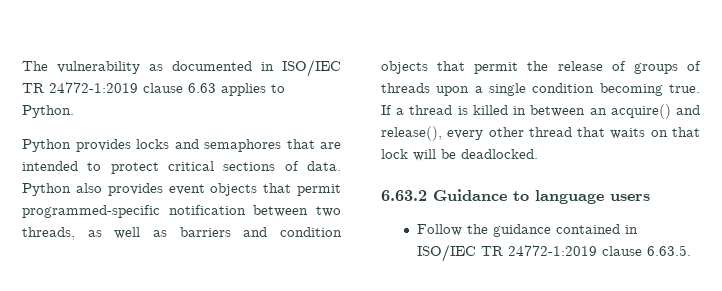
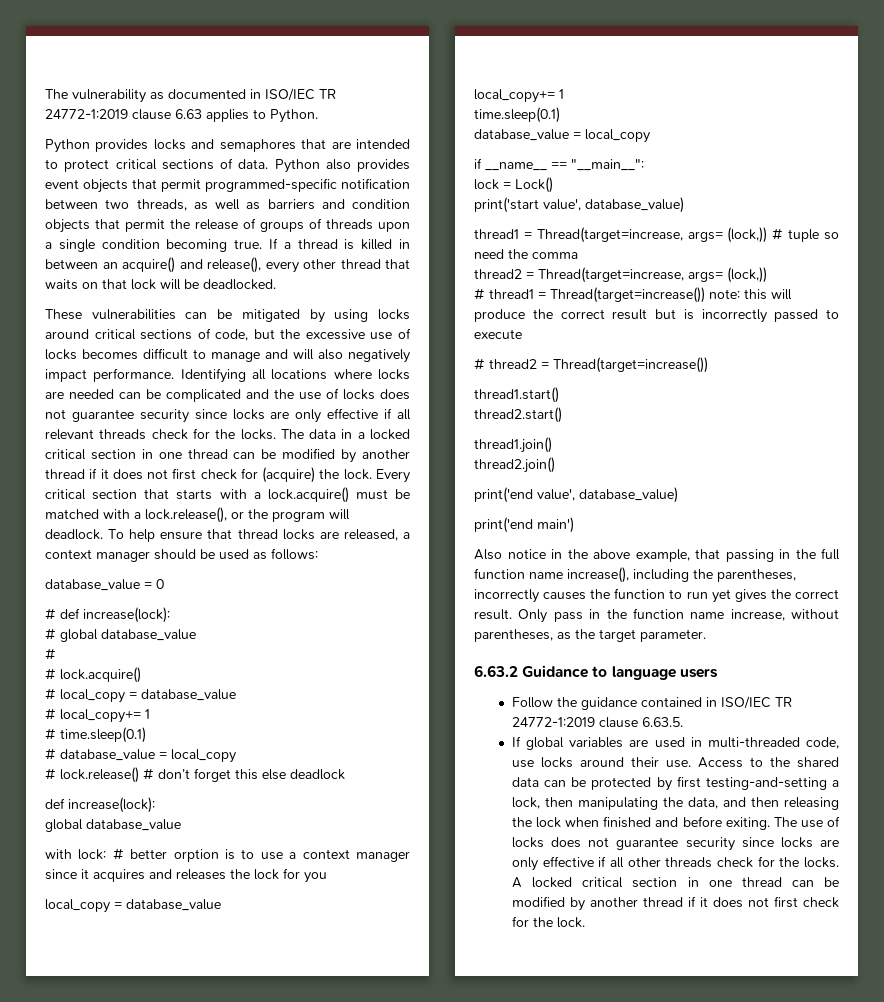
+ These vulnerabilities can be mitigated by using locks around critical sections of code, but the excessive use of locks becomes difficult to manage and will also negatively impact performance. Identifying all locations where locks are needed can be complicated and the use of locks does not guarantee security since locks are only effective if all relevant threads check for the locks. The data in a locked critical section in one thread can be modified by another thread if it does not first check for (acquire) the lock. Every critical section that starts with a lock.acquire() must be matched with a lock.release(), or the program will deadlock. To help ensure that thread locks are released, a context manager should be used as follows:
+ database_value = 0
+ # def increase(lock):
+ # global database_value
+ #
+ # lock.acquire()
+ # local_copy = database_value
+ # local_copy+= 1
+ # time.sleep(0.1)
+ # database_value = local_copy
+ # lock.release() # don’t forget this else deadlock
+ def increase(lock):
+ global database_value
+ with lock: # better orption is to use a context manager since it acquires and releases the lock for you
+ local_copy = database_value
+ local_copy+= 1
+ time.sleep(0.1)
+ database_value = local_copy
+ if __name__ == "__main__":
+ lock = Lock()
+ print('start value', database_value)
+ thread1 = Thread(target=increase, args= (lock,)) # tuple so need the comma
+ thread2 = Thread(target=increase, args= (lock,))
+ # thread1 = Thread(target=increase()) note: this will produce the correct result but is incorrectly passed to execute
+ # thread2 = Thread(target=increase())
+ thread1.start()
+ thread2.start()
+ thread1.join()
+ thread2.join()
+ print('end value', database_value)
+ print('end main')
+ Also notice in the above example, that passing in the full function name increase(), including the parentheses, incorrectly causes the function to run yet gives the correct result. Only pass in the function name increase, without parentheses, as the target parameter.
+ If global variables are used in multi-threaded code, use locks around their use. Access to the shared data can be protected by first testing-and-setting a lock, then manipulating the data, and then releasing the lock when finished and before exiting. The use of locks does not guarantee security since locks are only effective if all other threads check for the locks. A locked critical section in one thread can be modified by another thread if it does not first check for the lock.

